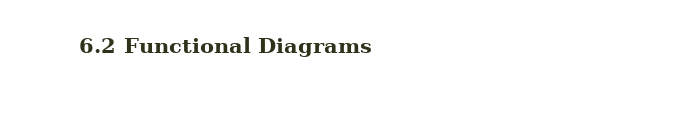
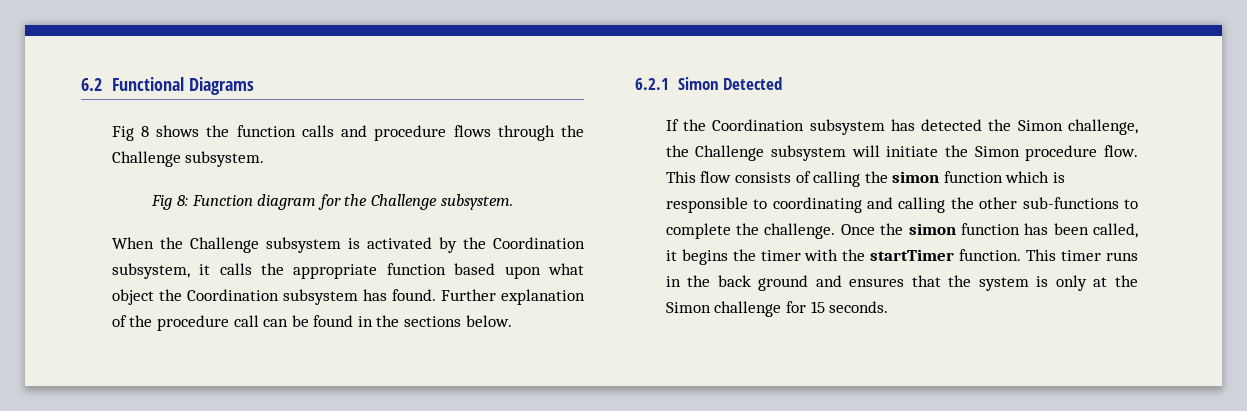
+ Fig 8 shows the function calls and procedure flows through the Challenge subsystem.
+ Fig 8: Function diagram for the Challenge subsystem.
+ When the Challenge subsystem is activated by the Coordination subsystem, it calls the appropriate function based upon what object the Coordination subsystem has found. Further explanation of the procedure call can be found in the sections below.
+ 6.2.1 Simon Detected
+ If the Coordination subsystem has detected the Simon challenge, the Challenge subsystem will initiate the Simon procedure flow. This flow consists of calling the simon function which is responsible to coordinating and calling the other sub-functions to complete the challenge. Once the simon function has been called, it begins the timer with the startTimer function. This timer runs in the back ground and ensures that the system is only at the Simon challenge for 15 seconds.

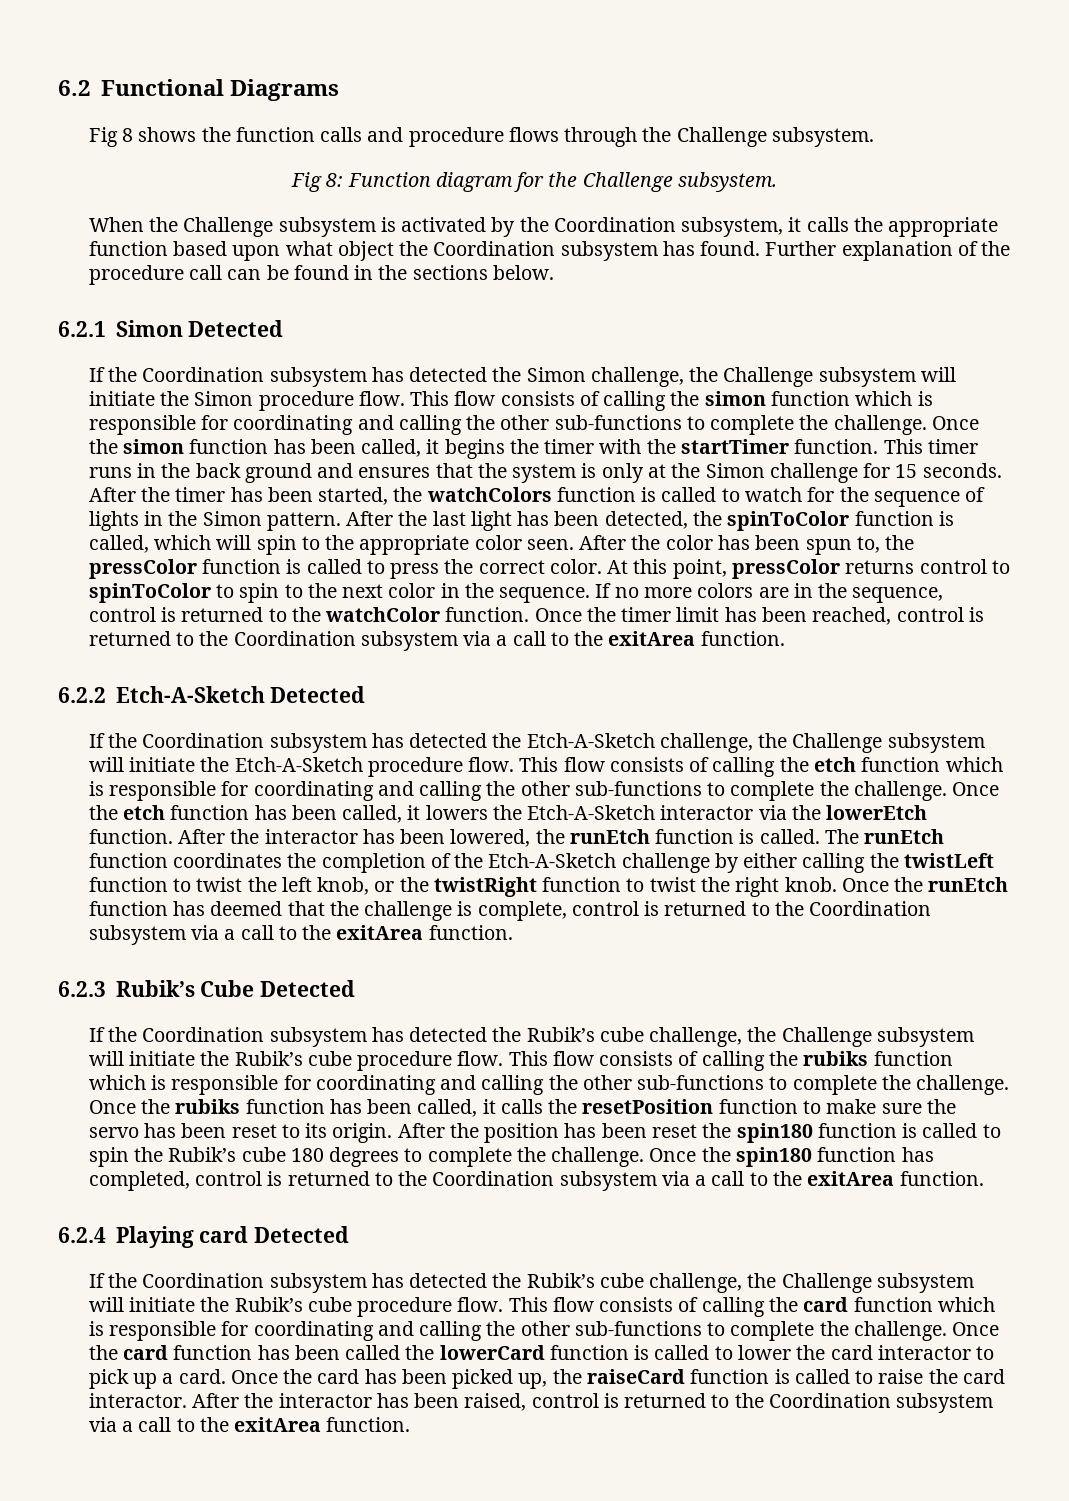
- This flow consists of calling the simon function which is responsible to coordinating and calling the other sub-functions to complete the challenge.
+ This flow consists of calling the simon function which is responsible for coordinating and calling the other sub-functions to complete the challenge.
+ After the timer has been started, the watchColors function is called to watch for the sequence of lights in the Simon pattern. After the last light has been detected, the spinToColor function is called, which will spin to the appropriate color seen. After the color has been spun to, the pressColor function is called to press the correct color. At this point, pressColor returns control to spinToColor to spin to the next color in the sequence. If no more colors are in the sequence, control is returned to the watchColor function. Once the timer limit has been reached, control is returned to the Coordination subsystem via a call to the exitArea function.
+ 6.2.2 Etch-A-Sketch Detected
+ If the Coordination subsystem has detected the Etch-A-Sketch challenge, the Challenge subsystem will initiate the Etch-A-Sketch procedure flow. This flow consists of calling the etch function which is responsible for coordinating and calling the other sub-functions to complete the challenge. Once the etch function has been called, it lowers the Etch-A-Sketch interactor via the lowerEtch function. After the interactor has been lowered, the runEtch function is called. The runEtch function coordinates the completion of the Etch-A-Sketch challenge by either calling the twistLeft function to twist the left knob, or the twistRight function to twist the right knob. Once the runEtch function has deemed that the challenge is complete, control is returned to the Coordination subsystem via a call to the exitArea function.
+ 6.2.3 Rubik’s Cube Detected
+ If the Coordination subsystem has detected the Rubik’s cube challenge, the Challenge subsystem will initiate the Rubik’s cube procedure flow. This flow consists of calling the rubiks function which is responsible for coordinating and calling the other sub-functions to complete the challenge. Once the rubiks function has been called, it calls the resetPosition function to make sure the servo has been reset to its origin. After the position has been reset the spin180 function is called to spin the Rubik’s cube 180 degrees to complete the challenge. Once the spin180 function has completed, control is returned to the Coordination subsystem via a call to the exitArea function.
+ 6.2.4 Playing card Detected
+ If the Coordination subsystem has detected the Rubik’s cube challenge, the Challenge subsystem will initiate the Rubik’s cube procedure flow. This flow consists of calling the card function which is responsible for coordinating and calling the other sub-functions to complete the challenge. Once the card function has been called the lowerCard function is called to lower the card interactor to pick up a card. Once the card has been picked up, the raiseCard function is called to raise the card interactor. After the interactor has been raised, control is returned to the Coordination subsystem via a call to the exitArea function.

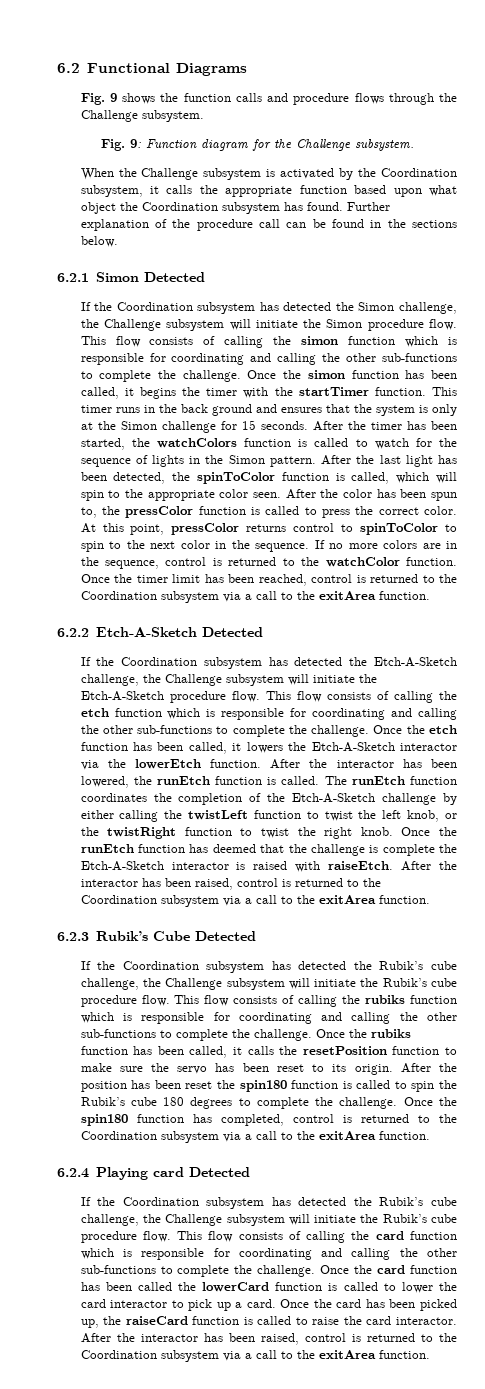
- Fig 8 shows the function calls and procedure flows through the Challenge subsystem.
+ Fig. 9 shows the function calls and procedure flows through the Challenge subsystem.
- Fig 8: Function diagram for the Challenge subsystem.
+ Fig. 9: Function diagram for the Challenge subsystem.
- Once the runEtch function has deemed that the challenge is complete, control is returned to the Coordination subsystem via a call to the exitArea function.
+ Once the runEtch function has deemed that the challenge is complete the Etch-A-Sketch interactor is raised with raiseEtch. After the interactor has been raised, control is returned to the Coordination subsystem via a call to the exitArea function.

